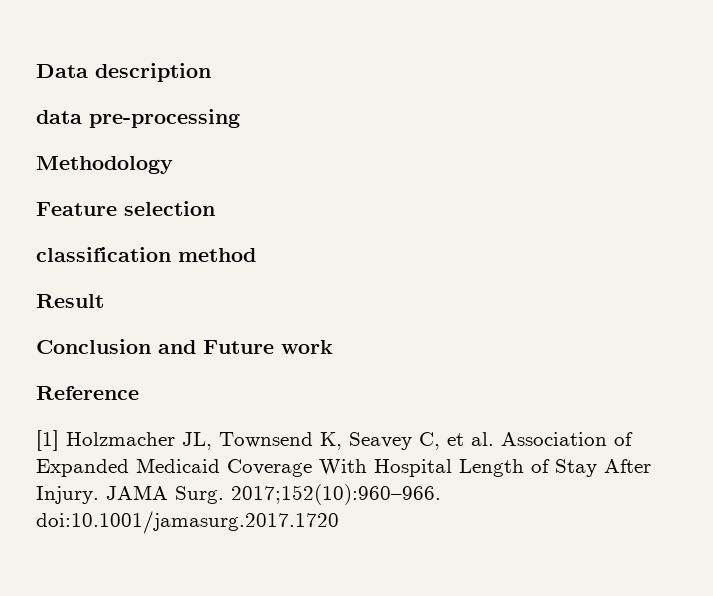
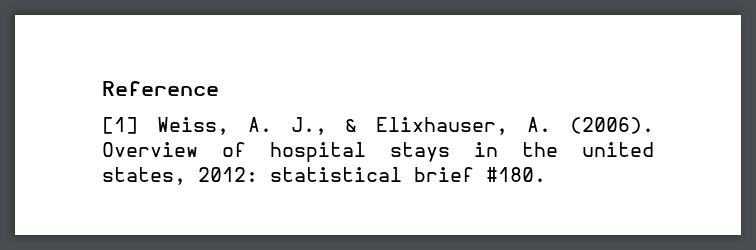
- Data description
- data pre-processing
- Methodology
- Feature selection
- classification method
- Result
- Conclusion and Future work
  Reference
- [1] Holzmacher JL, Townsend K, Seavey C, et al. Association of Expanded Medicaid Coverage With Hospital Length of Stay After Injury. JAMA Surg. 2017;152(10):960–966. doi:10.1001/jamasurg.2017.1720
+ [1] Weiss, A. J., & Elixhauser, A. (2006). Overview of hospital stays in the united states, 2012: statistical brief #180.

